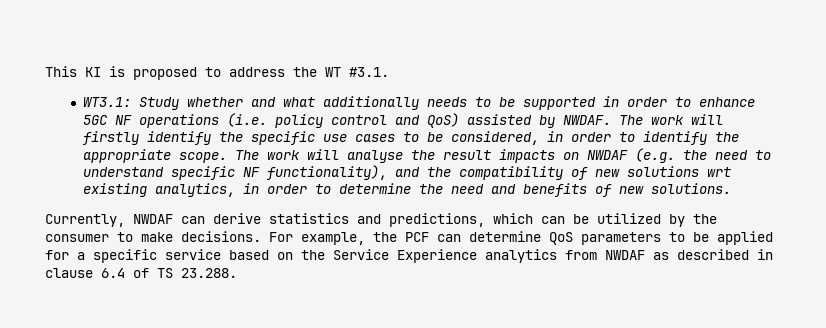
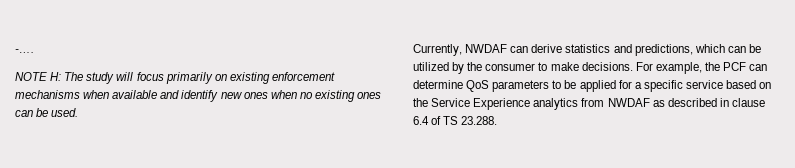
- This KI is proposed to address the WT #3.1.
- WT3.1: Study whether and what additionally needs to be supported in order to enhance 5GC NF operations (i.e. policy control and QoS) assisted by NWDAF. The work will firstly identify the specific use cases to be considered, in order to identify the appropriate scope. The work will analyse the result impacts on NWDAF (e.g. the need to understand specific NF functionality), and the compatibility of new solutions wrt existing analytics, in order to determine the need and benefits of new solutions.
+ -….
+ NOTE H: The study will focus primarily on existing enforcement mechanisms when available and identify new ones when no existing ones can be used.

